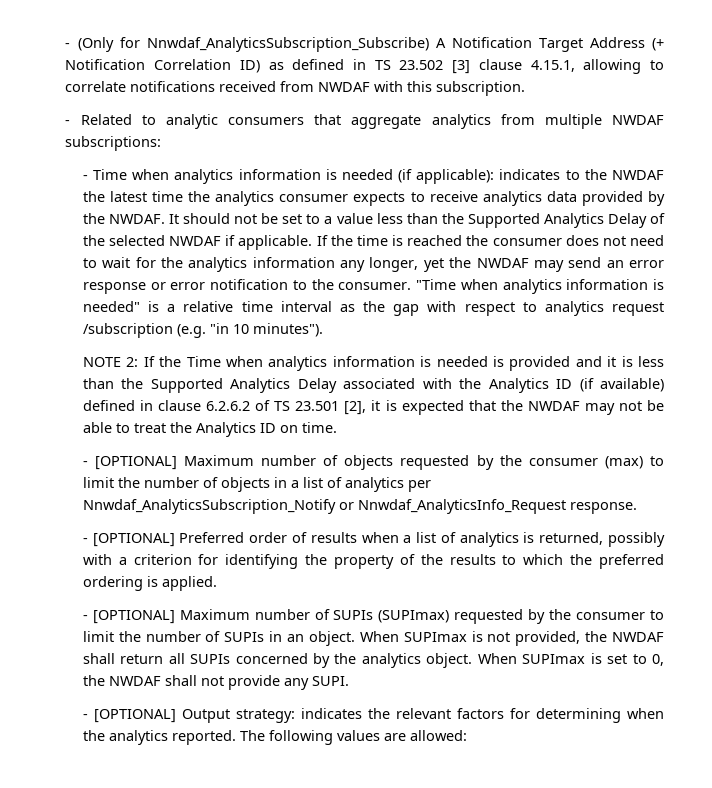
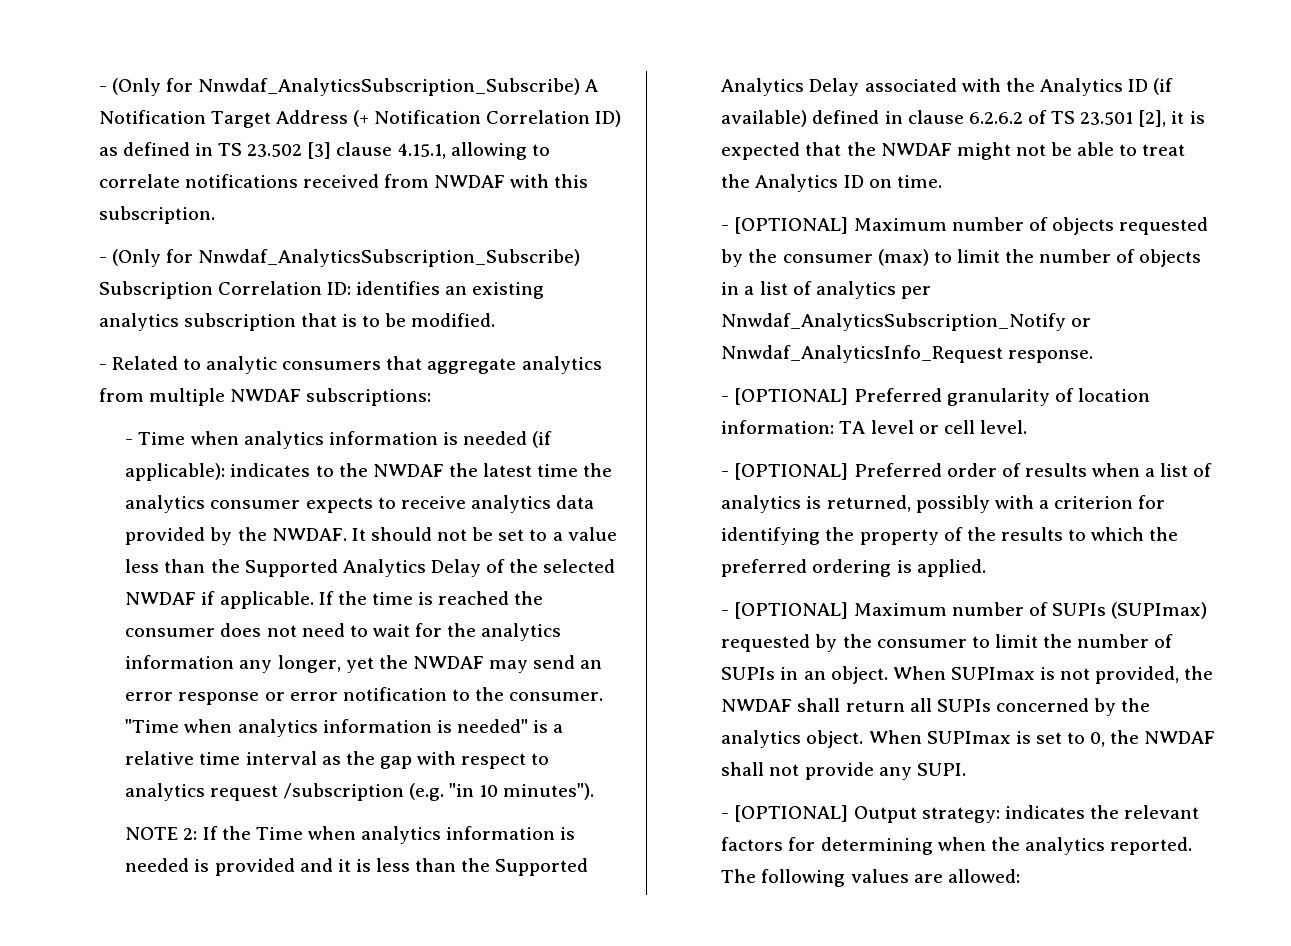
+ - (Only for Nnwdaf_AnalyticsSubscription_Subscribe) Subscription Correlation ID: identifies an existing analytics subscription that is to be modified.
- NOTE 2: If the Time when analytics information is needed is provided and it is less than the Supported Analytics Delay associated with the Analytics ID (if available) defined in clause 6.2.6.2 of TS 23.501 [2], it is expected that the NWDAF may not be able to treat the Analytics ID on time.
+ NOTE 2: If the Time when analytics information is needed is provided and it is less than the Supported Analytics Delay associated with the Analytics ID (if available) defined in clause 6.2.6.2 of TS 23.501 [2], it is expected that the NWDAF might not be able to treat the Analytics ID on time.
+ - [OPTIONAL] Preferred granularity of location information: TA level or cell level.

